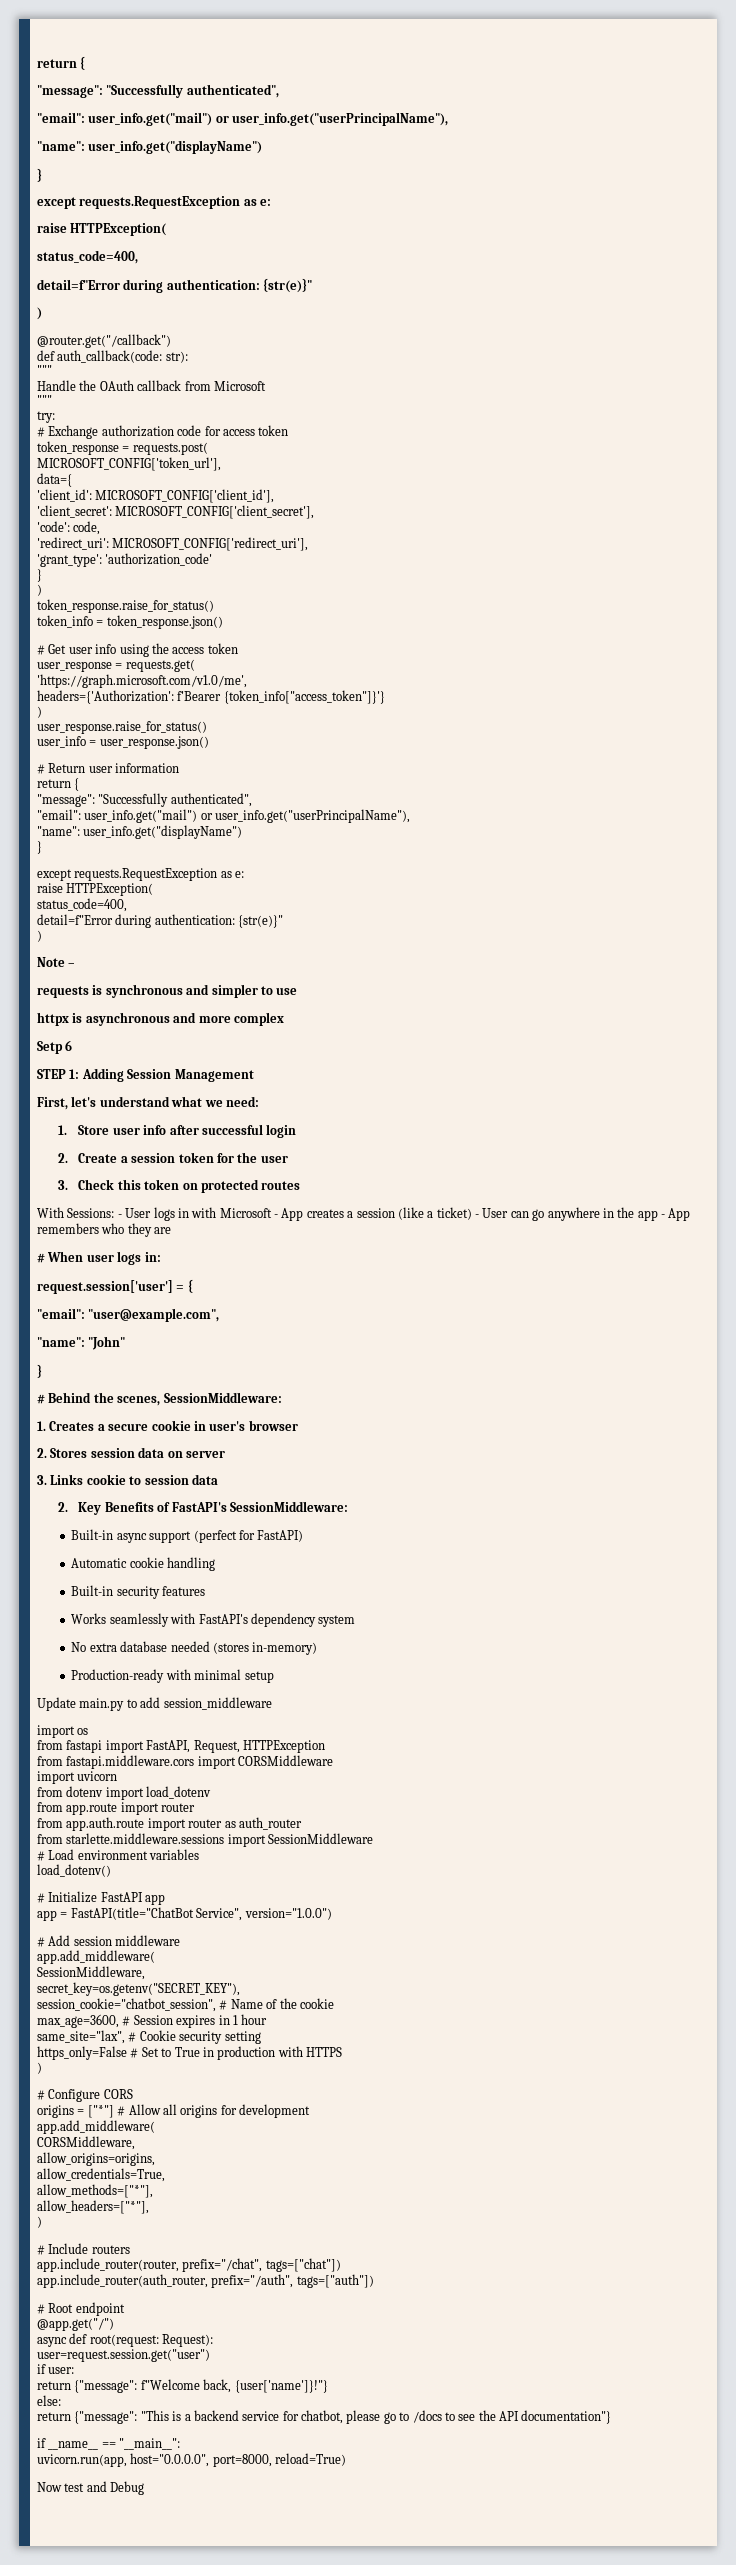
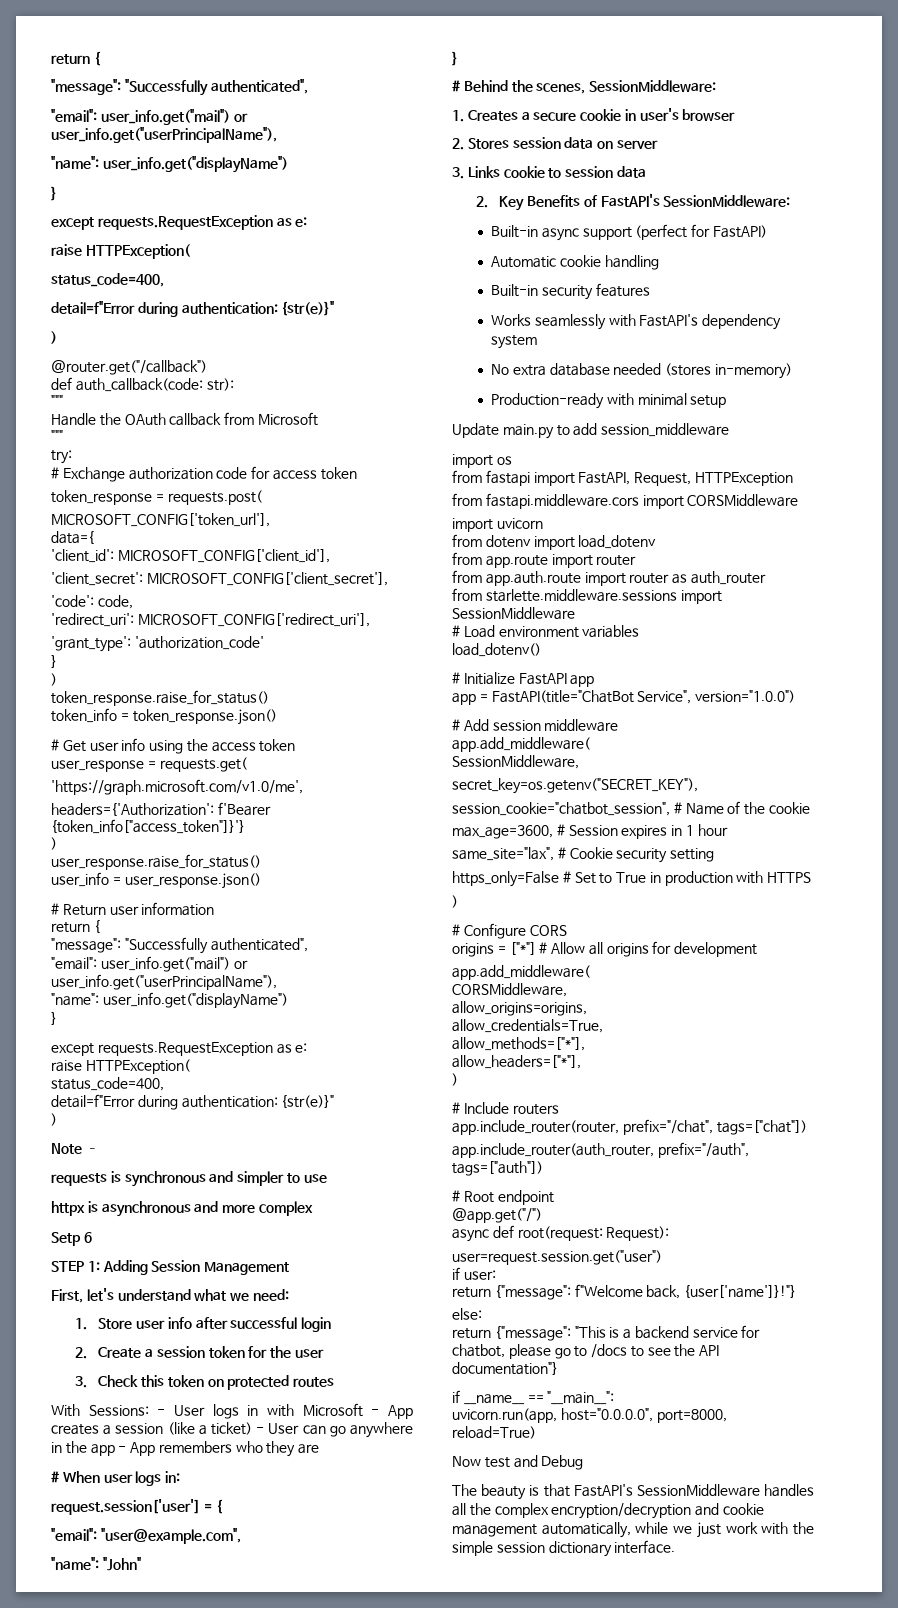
+ The beauty is that FastAPI's SessionMiddleware handles all the complex encryption/decryption and cookie management automatically, while we just work with the simple session dictionary interface.

